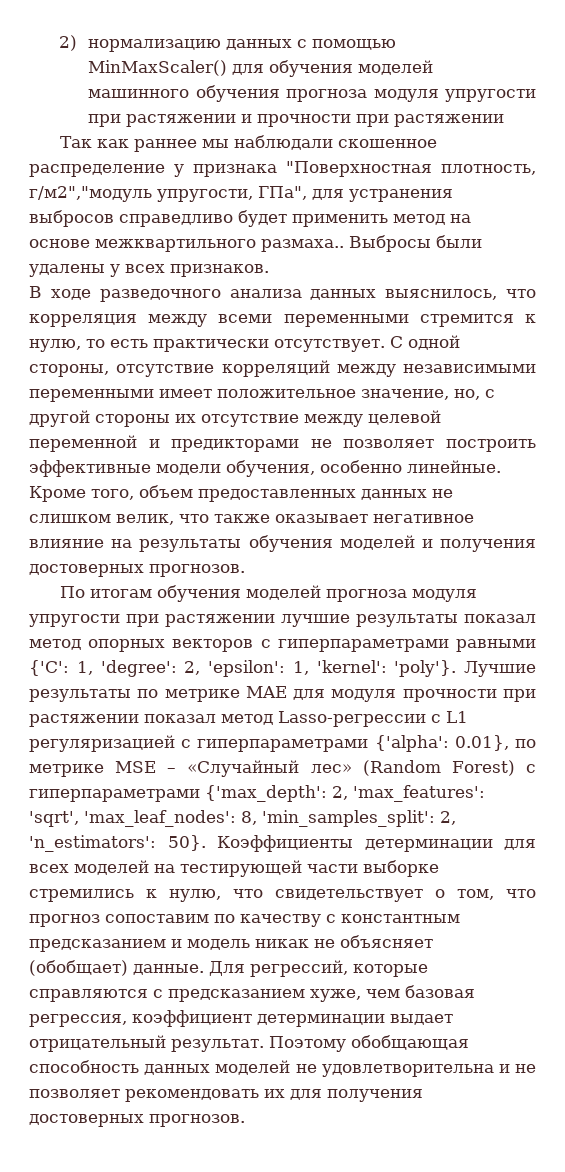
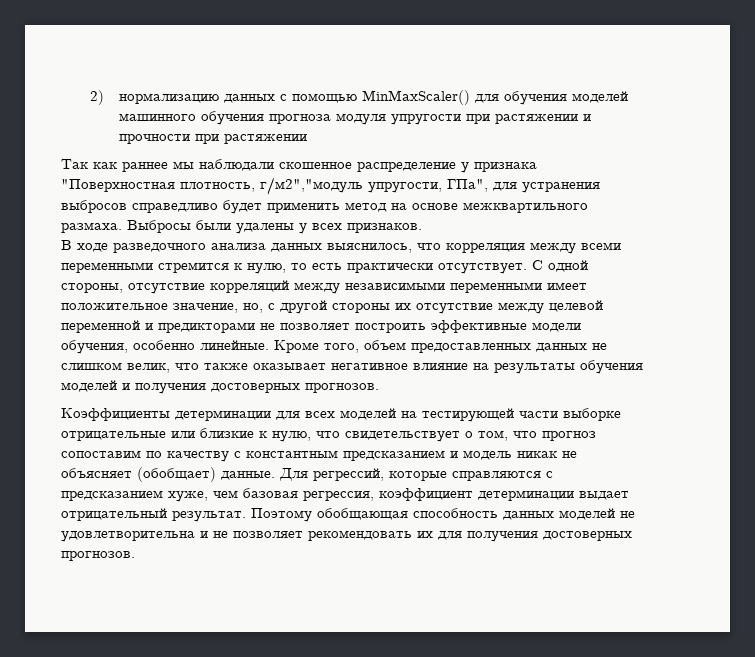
- Так как раннее мы наблюдали скошенное распределение у признака "Поверхностная плотность, г/м2","модуль упругости, ГПа", для устранения выбросов справедливо будет применить метод на основе межквартильного размаха..
+ Так как раннее мы наблюдали скошенное распределение у признака "Поверхностная плотность, г/м2","модуль упругости, ГПа", для устранения выбросов справедливо будет применить метод на основе межквартильного размаха.
- По итогам обучения моделей прогноза модуля упругости при растяжении лучшие результаты показал метод опорных векторов с гиперпараметрами равными {'C': 1, 'degree': 2, 'epsilon': 1, 'kernel': 'poly'}. Лучшие результаты по метрике MAE для модуля прочности при растяжении показал метод Lasso-регрессии с L1 регуляризацией с гиперпараметрами {'alpha': 0.01}, по метрике MSE – «Случайный лес» (Random Forest) с гиперпараметрами {'max_depth': 2, 'max_features': 'sqrt', 'max_leaf_nodes': 8, 'min_samples_split': 2, 'n_estimators': 50}. Коэффициенты детерминации для всех моделей на тестирующей части выборке стремились к нулю, что свидетельствует о том, что прогноз сопоставим по качеству с константным предсказанием и модель никак не объясняет (обобщает) данные.
+ Коэффициенты детерминации для всех моделей на тестирующей части выборке отрицательные или близкие к нулю, что свидетельствует о том, что прогноз сопоставим по качеству с константным предсказанием и модель никак не объясняет (обобщает) данные.

